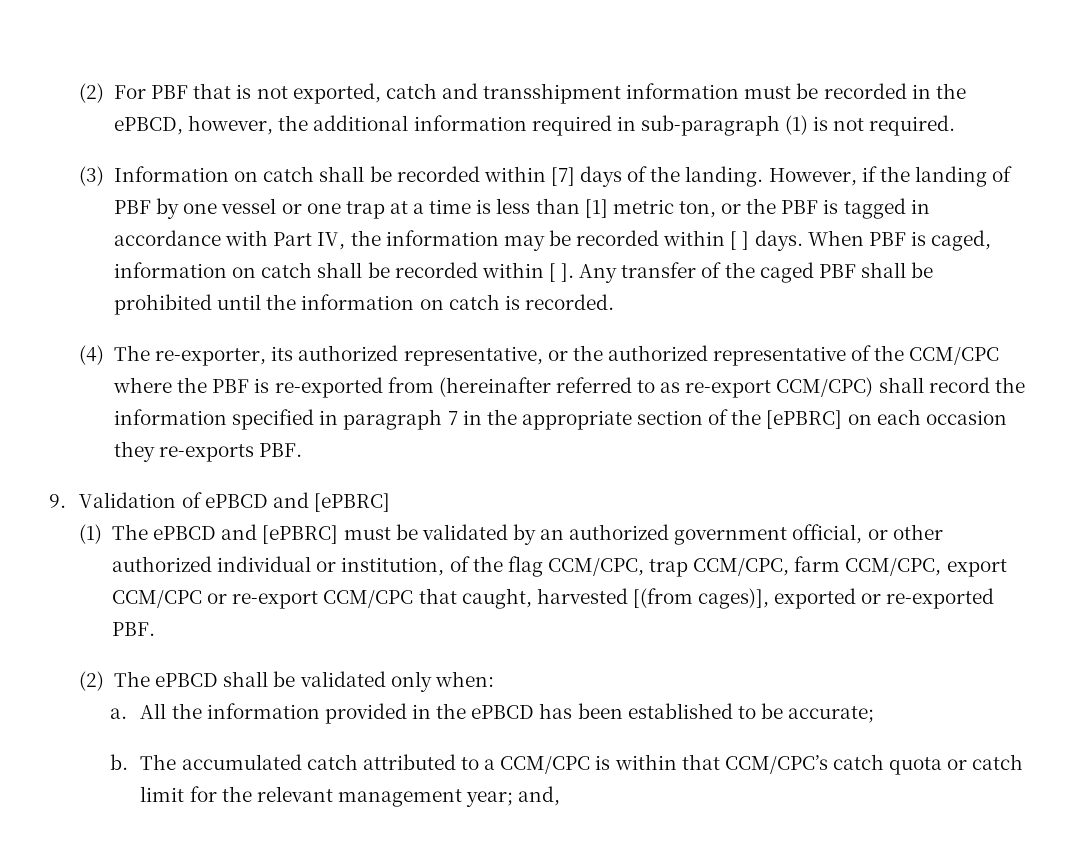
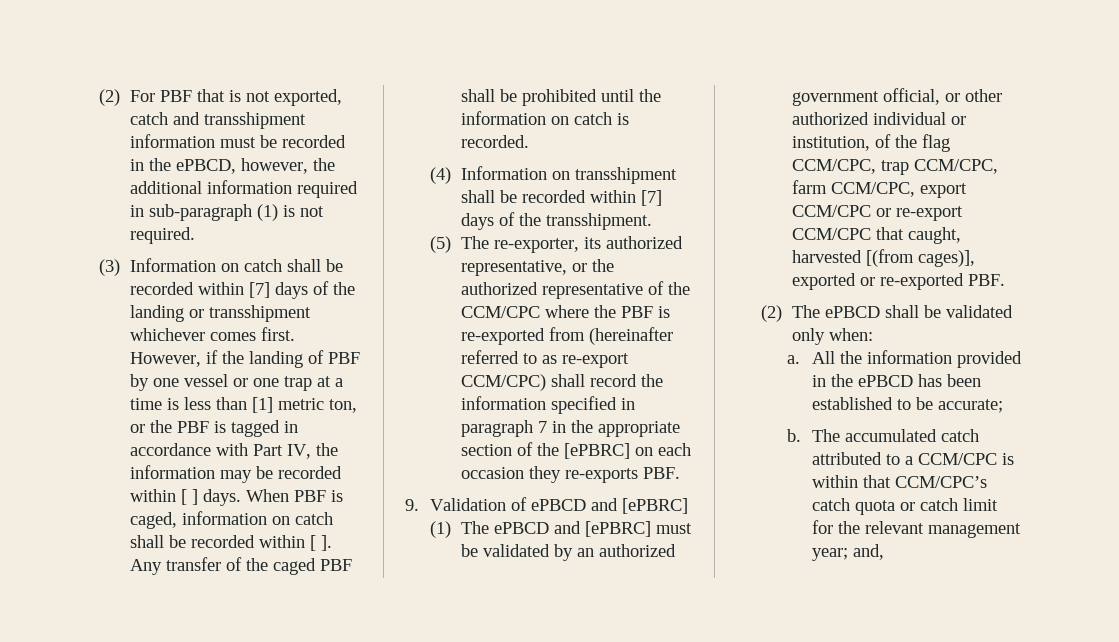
- (3) Information on catch shall be recorded within [7] days of the landing.
+ (3) Information on catch shall be recorded within [7] days of the landing or transshipment whichever comes first.
- (4) The re-exporter, its authorized representative, or the authorized representative of the CCM/CPC where the PBF is re-exported from (hereinafter referred to as re-export CCM/CPC) shall record the information specified in paragraph 7 in the appropriate section of the [ePBRC] on each occasion they re-exports PBF.
+ (4) Information on transshipment shall be recorded within [7] days of the transshipment.
+ (5) The re-exporter, its authorized representative, or the authorized representative of the CCM/CPC where the PBF is re-exported from (hereinafter referred to as re-export CCM/CPC) shall record the information specified in paragraph 7 in the appropriate section of the [ePBRC] on each occasion they re-exports PBF.

